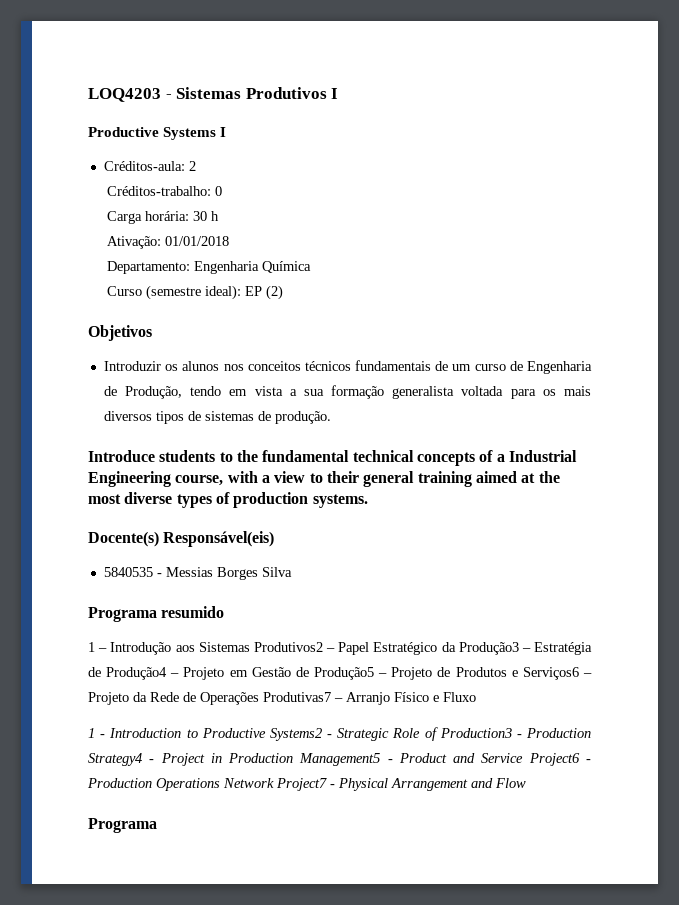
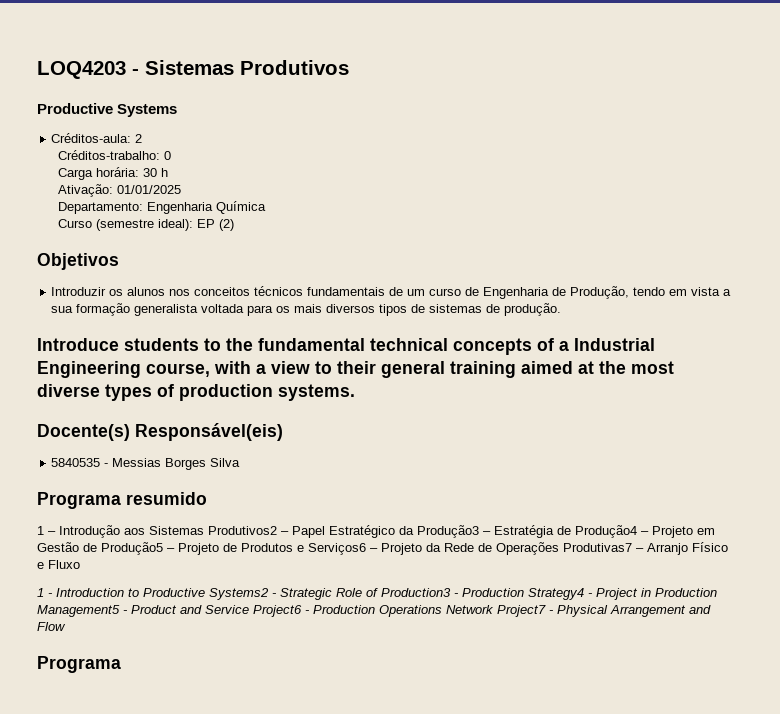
- LOQ4203 - Sistemas Produtivos I
+ LOQ4203 - Sistemas Produtivos
- Productive Systems I
+ Productive Systems
- Ativação: 01/01/2018
+ Ativação: 01/01/2025

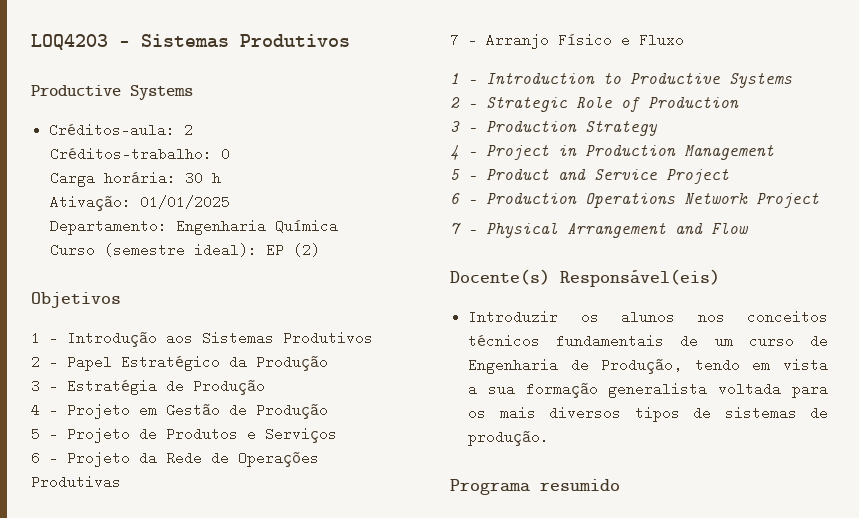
+ 1 – Introdução aos Sistemas Produtivos
+ 2 – Papel Estratégico da Produção
+ 3 – Estratégia de Produção
+ 4 – Projeto em Gestão de Produção
+ 5 – Projeto de Produtos e Serviços
+ 6 – Projeto da Rede de Operações Produtivas
+ 7 – Arranjo Físico e Fluxo
+ 1 - Introduction to Productive Systems
+ 2 - Strategic Role of Production
+ 3 - Production Strategy
+ 4 - Project in Production Management
+ 5 - Product and Service Project
+ 6 - Production Operations Network Project
+ 7 - Physical Arrangement and Flow
+ Docente(s) Responsável(eis)
- Introduce students to the fundamental technical concepts of a Industrial Engineering course, with a view to their general training aimed at the most diverse types of production systems.
- Docente(s) Responsável(eis)
- 5840535 - Messias Borges Silva
  Programa resumido
- 1 – Introdução aos Sistemas Produtivos2 – Papel Estratégico da Produção3 – Estratégia de Produção4 – Projeto em Gestão de Produção5 – Projeto de Produtos e Serviços6 – Projeto da Rede de Operações Produtivas7 – Arranjo Físico e Fluxo
- 1 - Introduction to Productive Systems2 - Strategic Role of Production3 - Production Strategy4 - Project in Production Management5 - Product and Service Project6 - Production Operations Network Project7 - Physical Arrangement and Flow
- Programa

